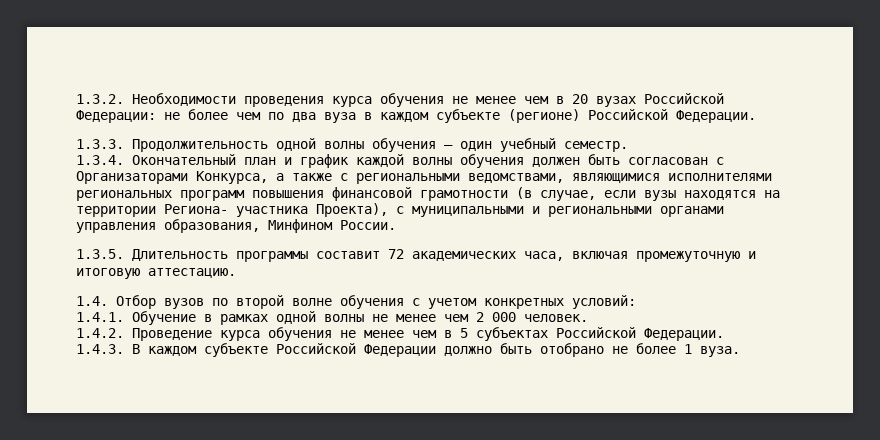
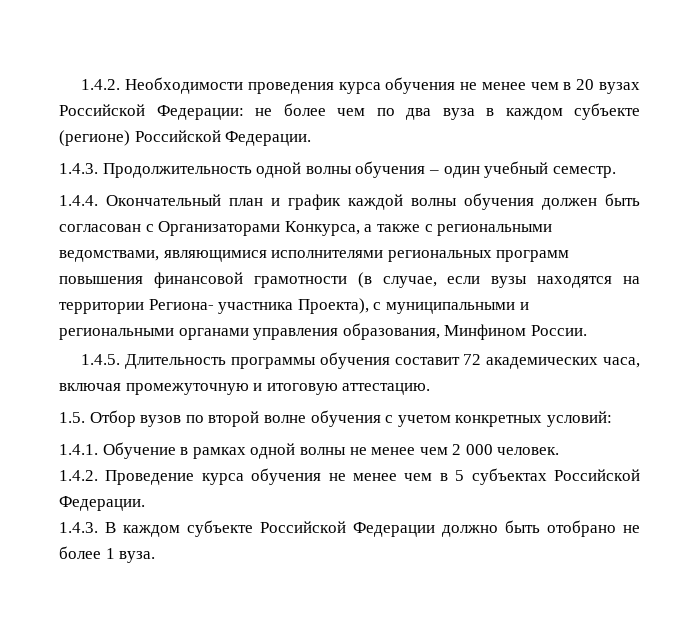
- 1.3.2. Необходимости проведения курса обучения не менее чем в 20 вузах Российской Федерации: не более чем по два вуза в каждом субъекте (регионе) Российской Федерации.
+ 1.4.2. Необходимости проведения курса обучения не менее чем в 20 вузах Российской Федерации: не более чем по два вуза в каждом субъекте (регионе) Российской Федерации.
- 1.3.3. Продолжительность одной волны обучения – один учебный семестр.
+ 1.4.3. Продолжительность одной волны обучения – один учебный семестр.
- 1.3.4. Окончательный план и график каждой волны обучения должен быть согласован с Организаторами Конкурса, а также с региональными ведомствами, являющимися исполнителями региональных программ повышения финансовой грамотности (в случае, если вузы находятся на территории Региона- участника Проекта), с муниципальными и региональными органами управления образования, Минфином России.
+ 1.4.4. Окончательный план и график каждой волны обучения должен быть согласован с Организаторами Конкурса, а также с региональными ведомствами, являющимися исполнителями региональных программ повышения финансовой грамотности (в случае, если вузы находятся на территории Региона- участника Проекта), с муниципальными и региональными органами управления образования, Минфином России.
- 1.3.5. Длительность программы составит 72 академических часа, включая промежуточную и итоговую аттестацию.
+ 1.4.5. Длительность программы обучения составит 72 академических часа, включая промежуточную и итоговую аттестацию.
- 1.4. Отбор вузов по второй волне обучения с учетом конкретных условий:
+ 1.5. Отбор вузов по второй волне обучения с учетом конкретных условий:

